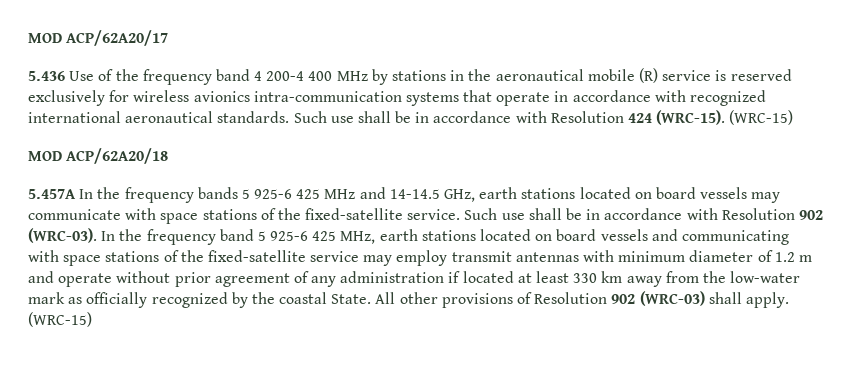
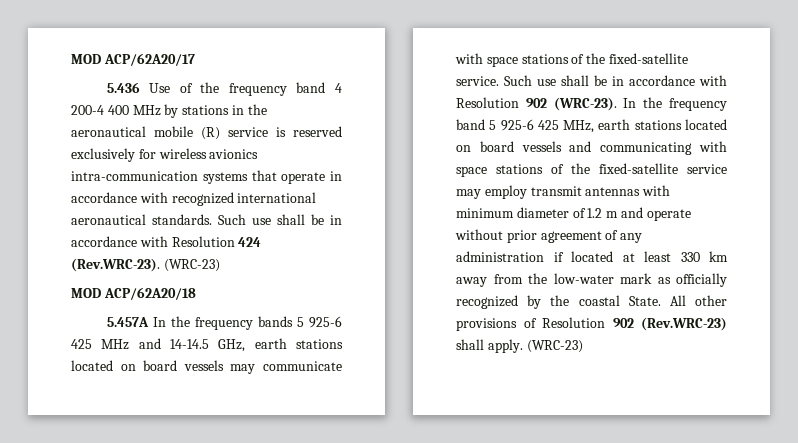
- Such use shall be in accordance with Resolution 424 (WRC-15). (WRC-15)
+ Such use shall be in accordance with Resolution 424 (Rev.WRC-23). (WRC-23)
- Such use shall be in accordance with Resolution 902 (WRC-03).
+ Such use shall be in accordance with Resolution 902 (WRC-23).
- All other provisions of Resolution 902 (WRC-03) shall apply. (WRC-15)
+ All other provisions of Resolution 902 (Rev.WRC-23) shall apply. (WRC-23)

